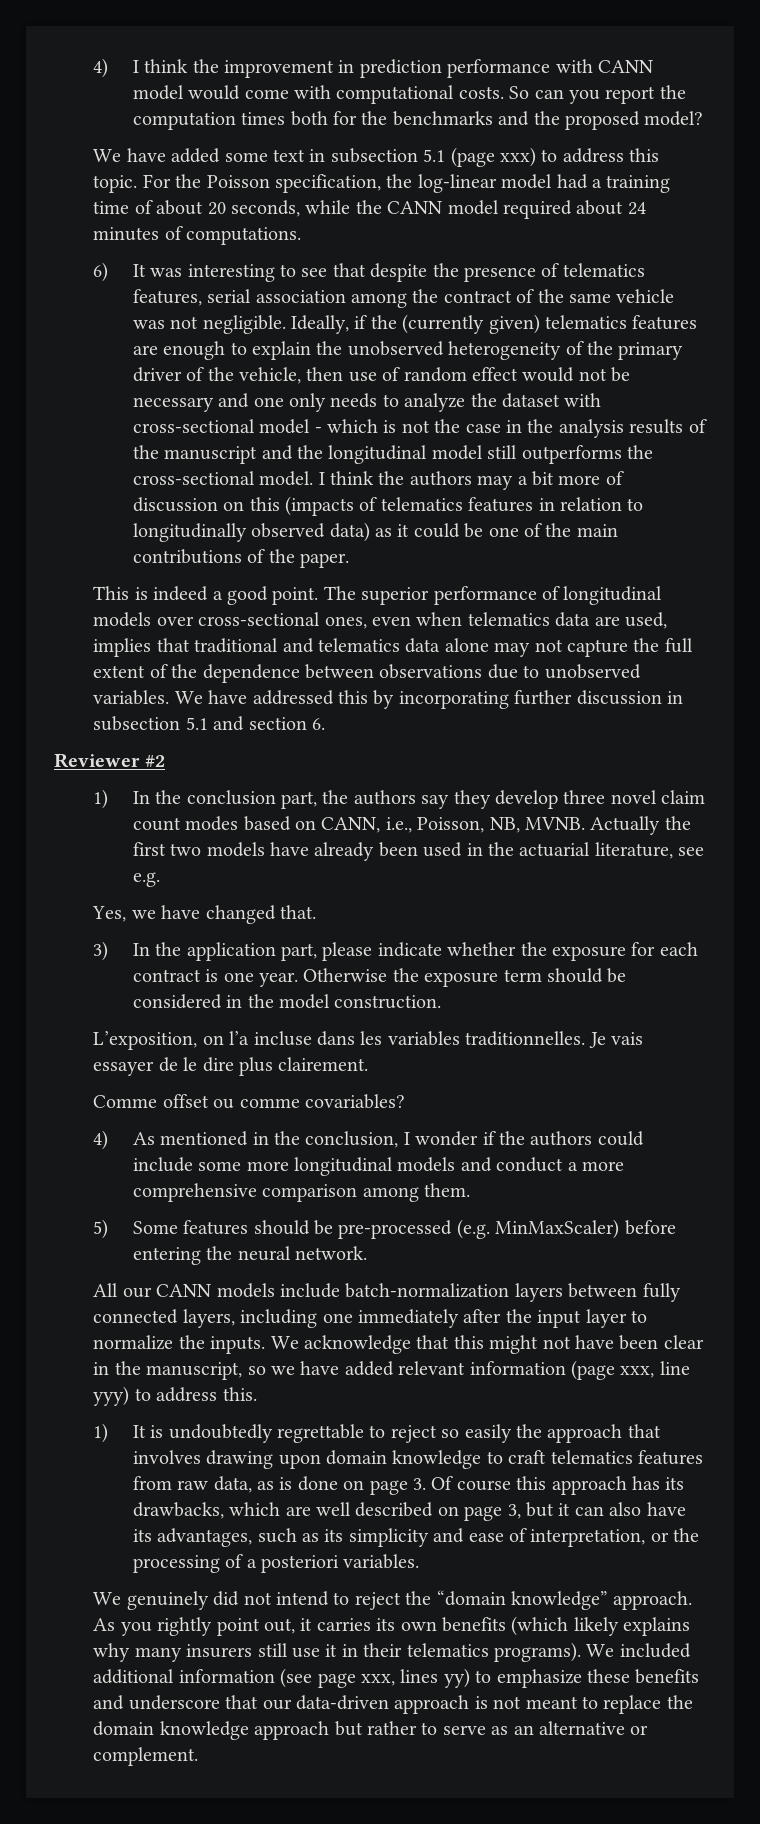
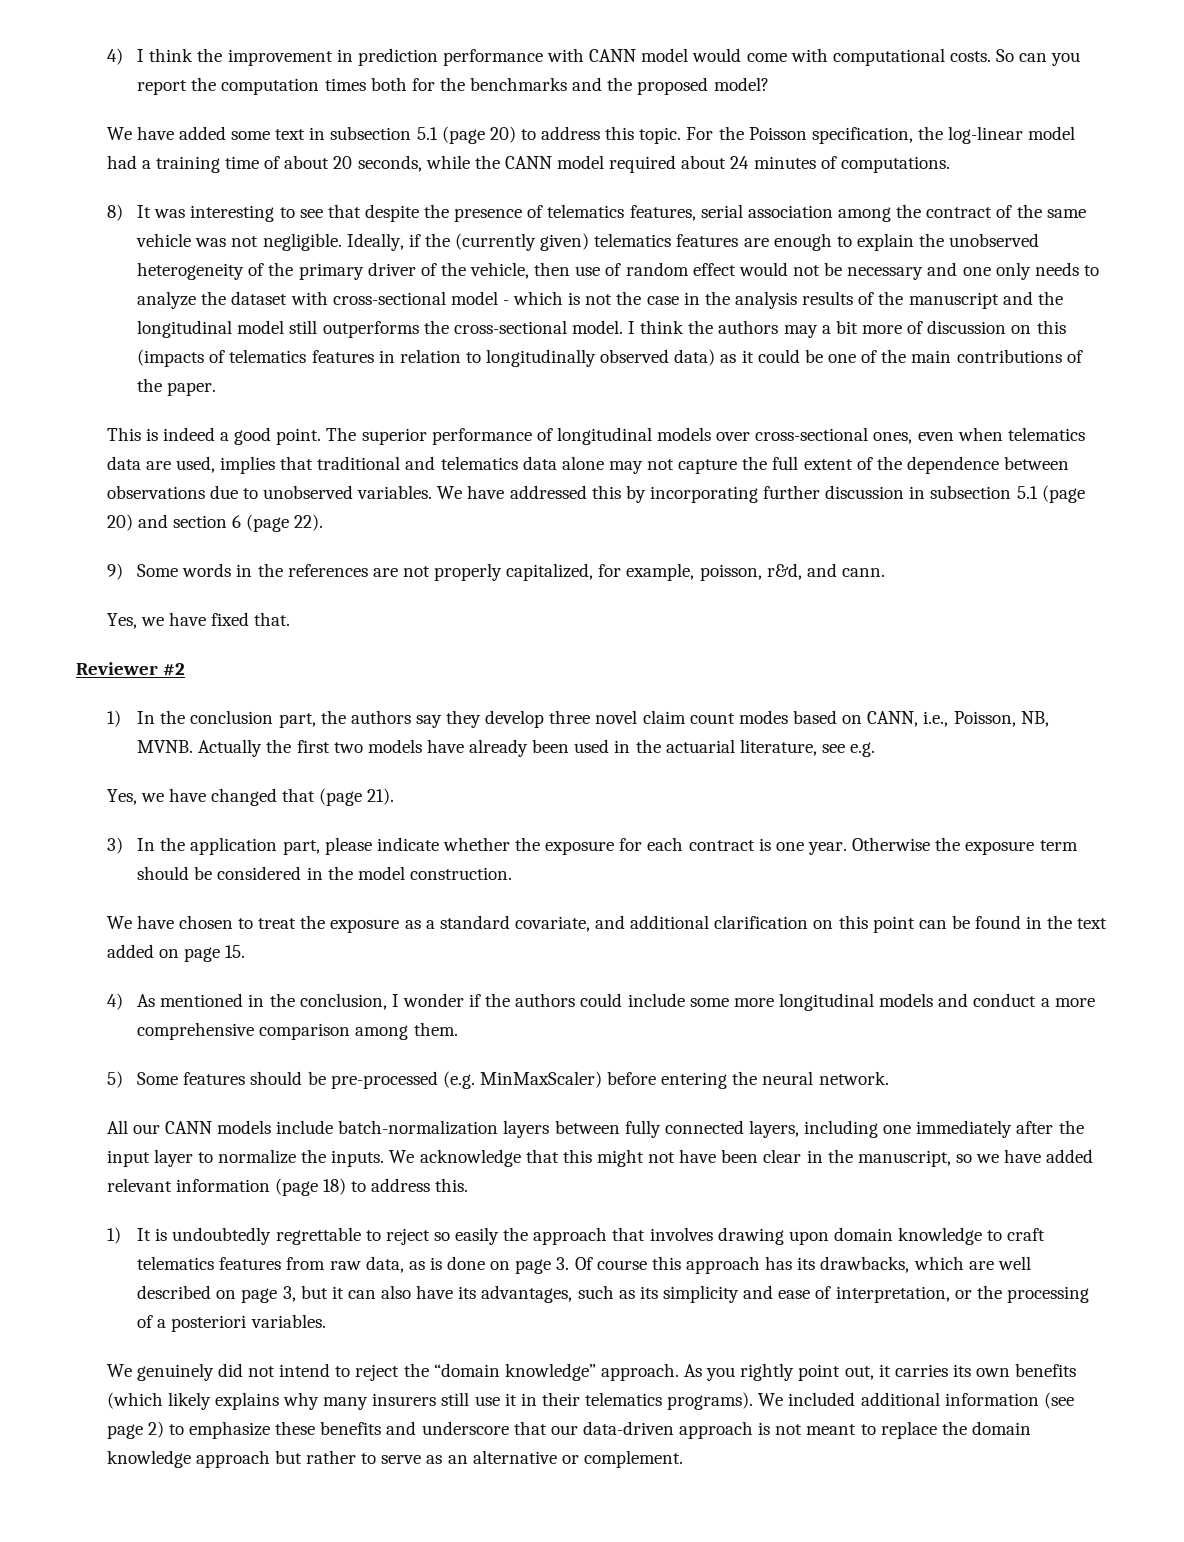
- We have added some text in subsection 5.1 (page xxx) to address this topic.
+ We have added some text in subsection 5.1 (page 20) to address this topic.
- 6) It was interesting to see that despite the presence of telematics features, serial association among the contract of the same vehicle was not negligible.
+ 8) It was interesting to see that despite the presence of telematics features, serial association among the contract of the same vehicle was not negligible.
- We have addressed this by incorporating further discussion in subsection 5.1 and section 6.
+ We have addressed this by incorporating further discussion in subsection 5.1 (page 20) and section 6 (page 22).
+ 9) Some words in the references are not properly capitalized, for example, poisson, r&d, and cann.
+ Yes, we have fixed that.
- Yes, we have changed that.
+ Yes, we have changed that (page 21).
- L’exposition, on l’a incluse dans les variables traditionnelles. Je vais essayer de le dire plus clairement.
- Comme offset ou comme covariables?
+ We have chosen to treat the exposure as a standard covariate, and additional clarification on this point can be found in the text added on page 15.
- We acknowledge that this might not have been clear in the manuscript, so we have added relevant information (page xxx, line yyy) to address this.
+ We acknowledge that this might not have been clear in the manuscript, so we have added relevant information (page 18) to address this.
- We included additional information (see page xxx, lines yy) to emphasize these benefits and underscore that our data-driven approach is not meant to replace the domain knowledge approach but rather to serve as an alternative or complement.
+ We included additional information (see page 2) to emphasize these benefits and underscore that our data-driven approach is not meant to replace the domain knowledge approach but rather to serve as an alternative or complement.

